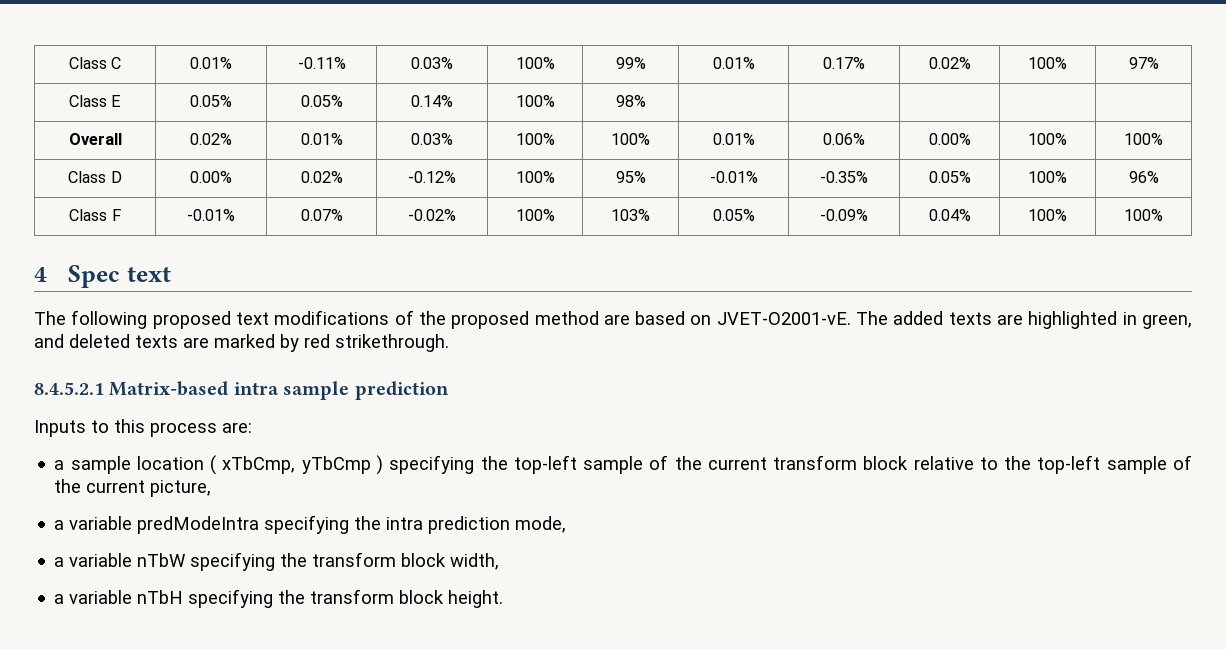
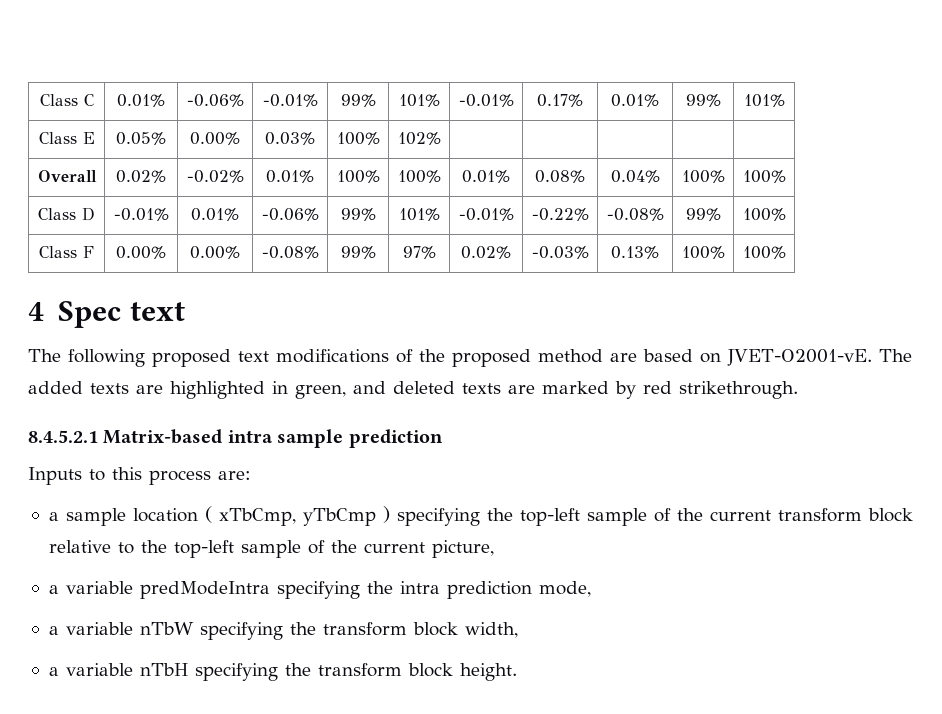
- Class C | 0.01% | -0.11% | 0.03% | 100% | 99% | 0.01% | 0.17% | 0.02% | 100% | 97%
+ Class C | 0.01% | -0.06% | -0.01% | 99% | 101% | -0.01% | 0.17% | 0.01% | 99% | 101%
- Class E | 0.05% | 0.05% | 0.14% | 100% | 98% | | | | |
+ Class E | 0.05% | 0.00% | 0.03% | 100% | 102% | | | | |
- Overall | 0.02% | 0.01% | 0.03% | 100% | 100% | 0.01% | 0.06% | 0.00% | 100% | 100%
+ Overall | 0.02% | -0.02% | 0.01% | 100% | 100% | 0.01% | 0.08% | 0.04% | 100% | 100%
- Class D | 0.00% | 0.02% | -0.12% | 100% | 95% | -0.01% | -0.35% | 0.05% | 100% | 96%
+ Class D | -0.01% | 0.01% | -0.06% | 99% | 101% | -0.01% | -0.22% | -0.08% | 99% | 100%
- Class F | -0.01% | 0.07% | -0.02% | 100% | 103% | 0.05% | -0.09% | 0.04% | 100% | 100%
+ Class F | 0.00% | 0.00% | -0.08% | 99% | 97% | 0.02% | -0.03% | 0.13% | 100% | 100%

